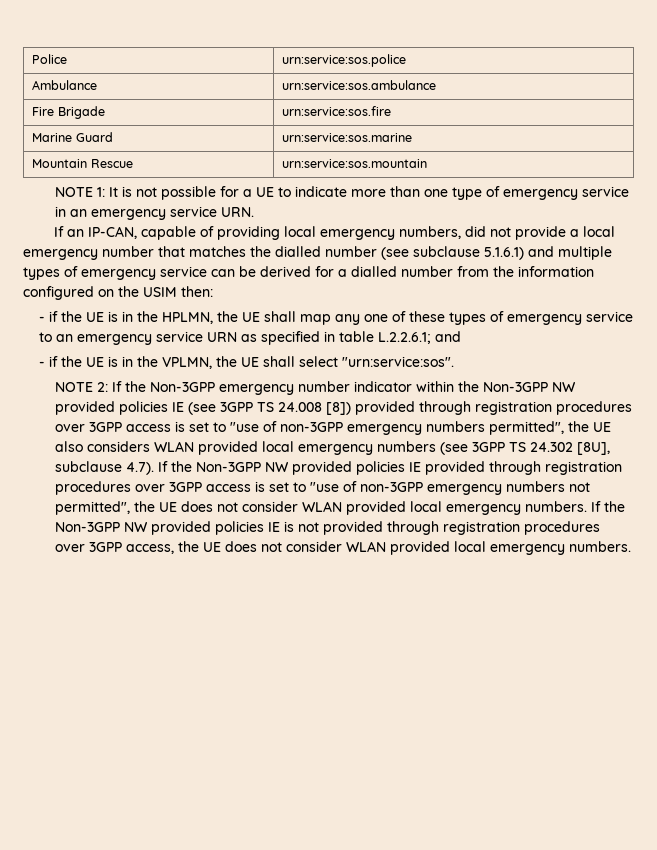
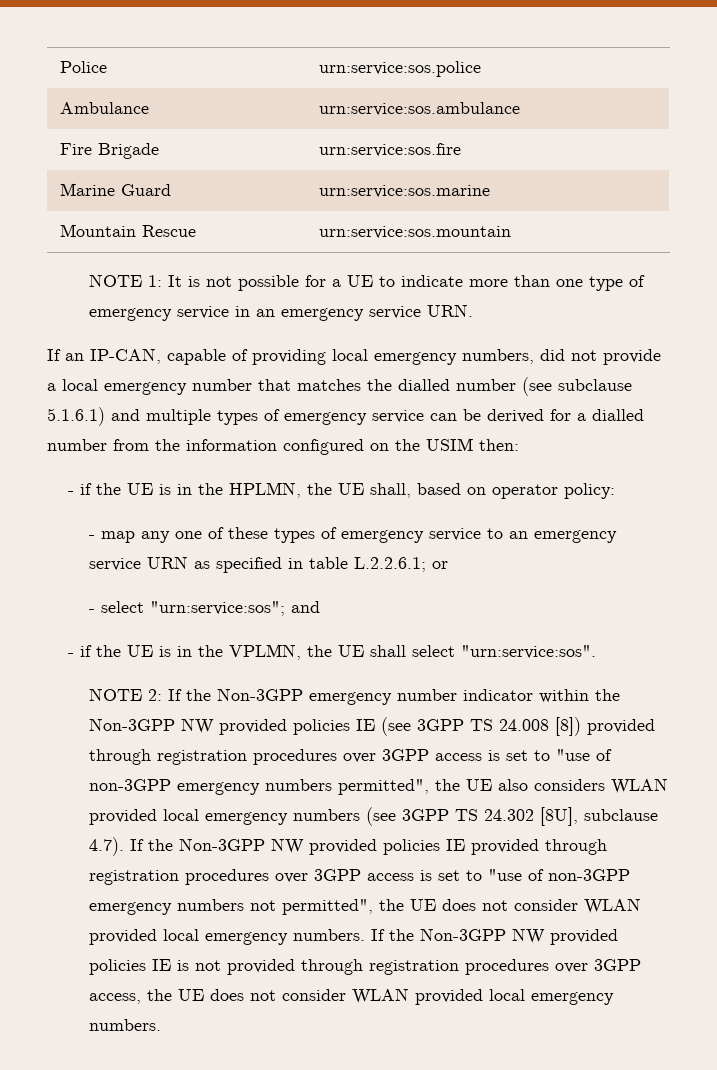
- - if the UE is in the HPLMN, the UE shall map any one of these types of emergency service to an emergency service URN as specified in table L.2.2.6.1; and
+ - if the UE is in the HPLMN, the UE shall, based on operator policy:
+ - map any one of these types of emergency service to an emergency service URN as specified in table L.2.2.6.1; or
+ - select "urn:service:sos"; and

